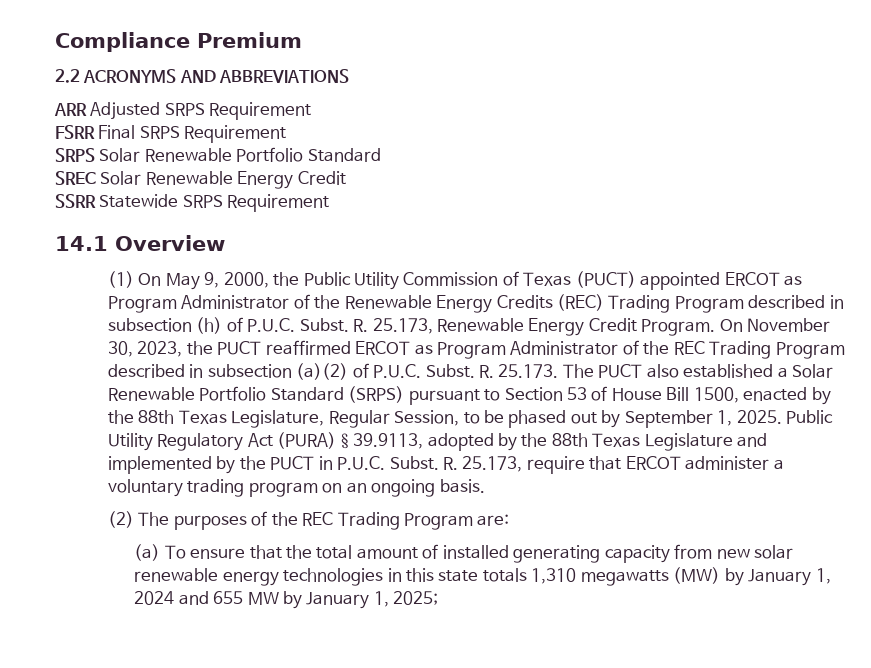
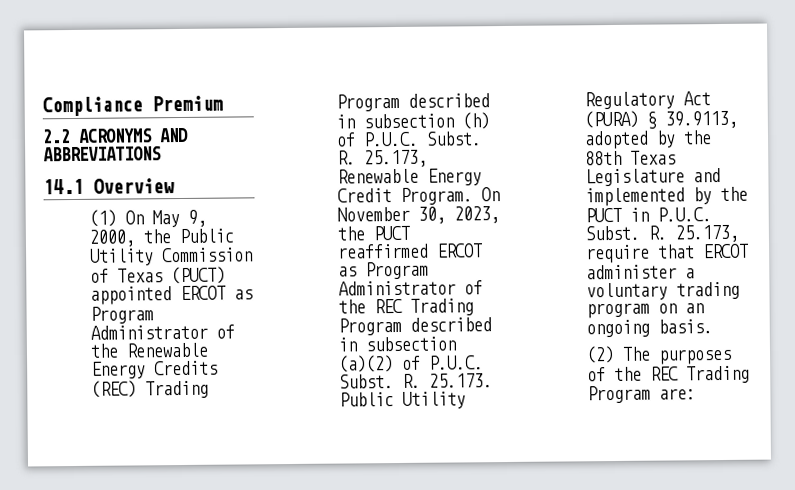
- ARR Adjusted SRPS Requirement
- FSRR Final SRPS Requirement
- SRPS Solar Renewable Portfolio Standard
- SREC Solar Renewable Energy Credit
- SSRR Statewide SRPS Requirement
- R. 25.173. The PUCT also established a Solar Renewable Portfolio Standard (SRPS) pursuant to Section 53 of House Bill 1500, enacted by the 88th Texas Legislature, Regular Session, to be phased out by September 1, 2025. Public Utility Regulatory Act (PURA) § 39.9113, adopted by the 88th Texas Legislature and implemented by the PUCT in P.U.C. Subst.
+ R. 25.173. Public Utility Regulatory Act (PURA) § 39.9113, adopted by the 88th Texas Legislature and implemented by the PUCT in P.U.C. Subst.
- (a) To ensure that the total amount of installed generating capacity from new solar renewable energy technologies in this state totals 1,310 megawatts (MW) by January 1, 2024 and 655 MW by January 1, 2025;

